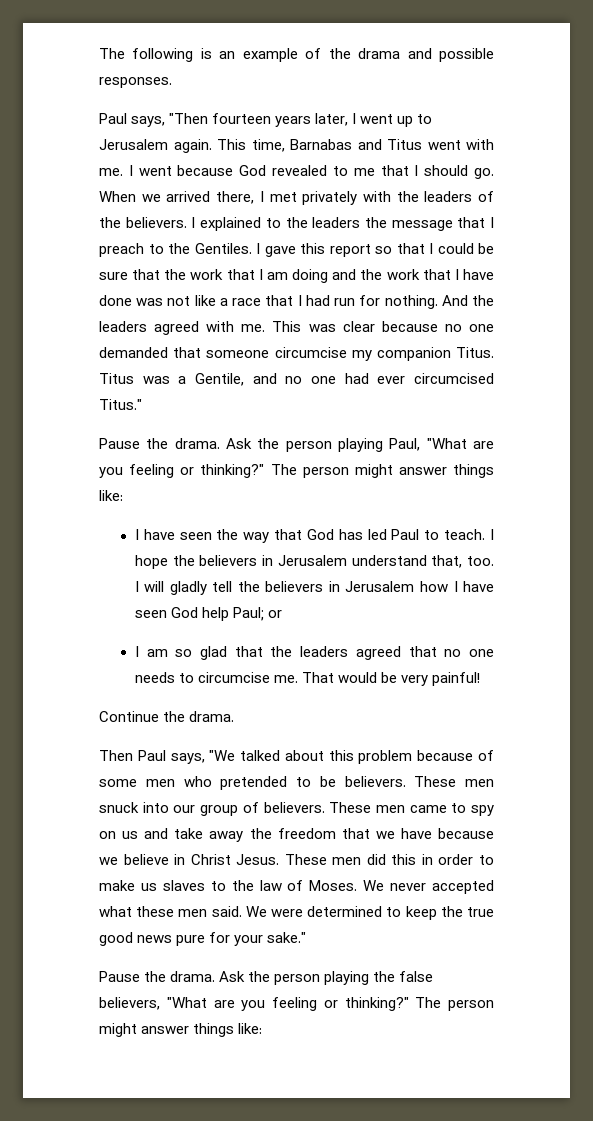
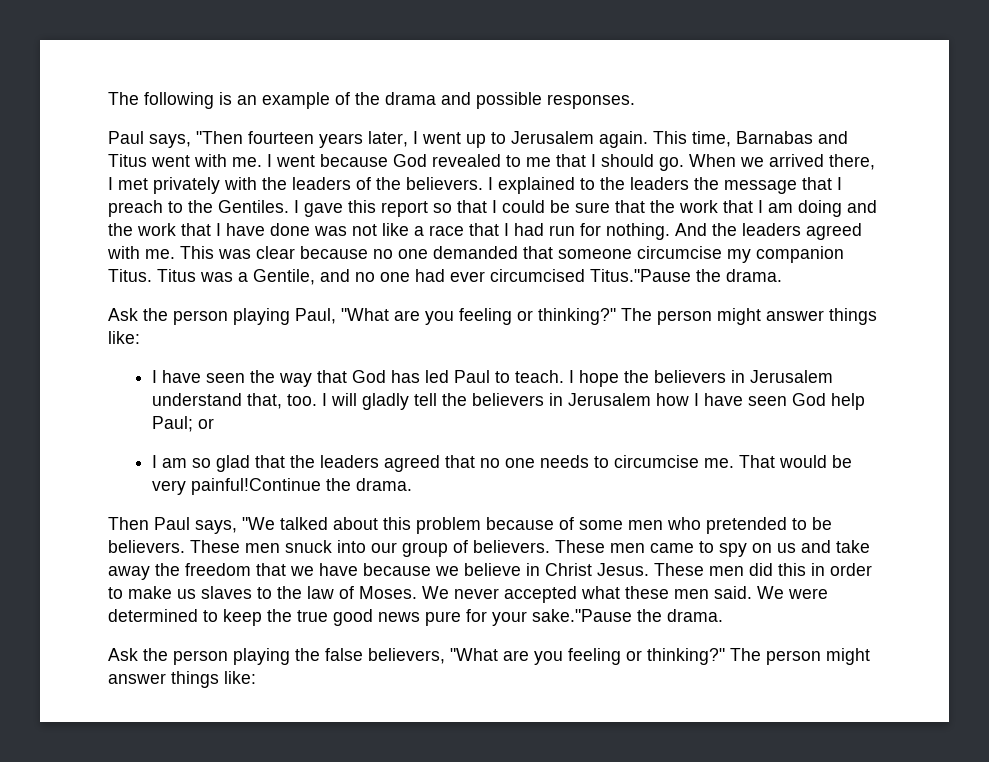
- Titus was a Gentile, and no one had ever circumcised Titus."
- Pause the drama. Ask the person playing Paul, "What are you feeling or thinking?"
+ Titus was a Gentile, and no one had ever circumcised Titus."Pause the drama.
+ Ask the person playing Paul, "What are you feeling or thinking?"
- That would be very painful!
- Continue the drama.
+ That would be very painful!Continue the drama.
- We were determined to keep the true good news pure for your sake."
- Pause the drama. Ask the person playing the false believers, "What are you feeling or thinking?"
+ We were determined to keep the true good news pure for your sake."Pause the drama.
+ Ask the person playing the false believers, "What are you feeling or thinking?"

